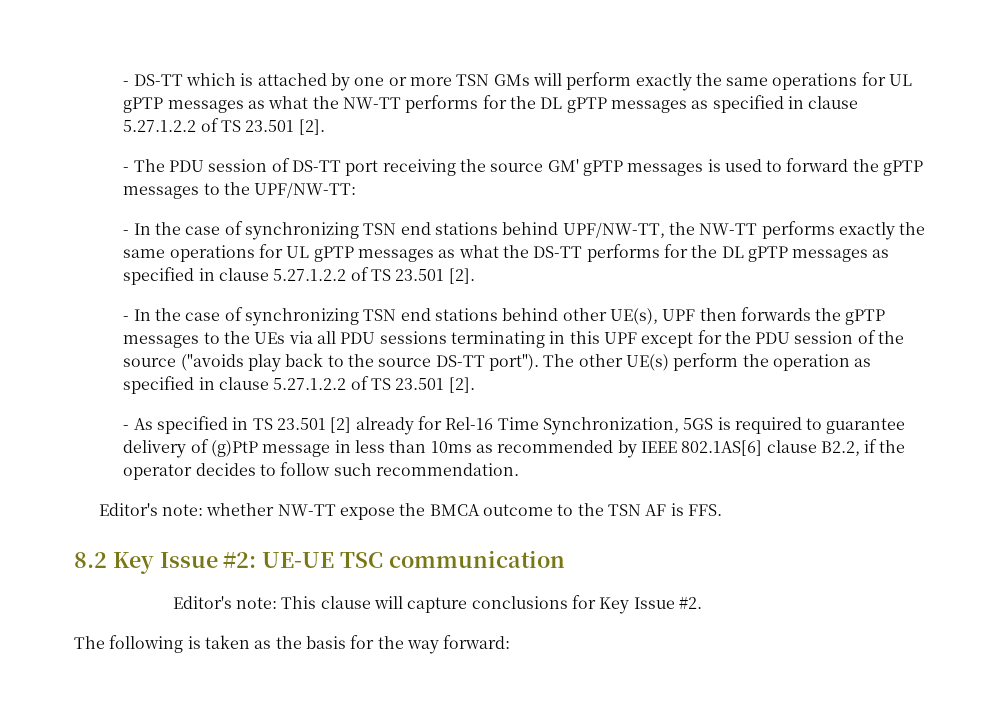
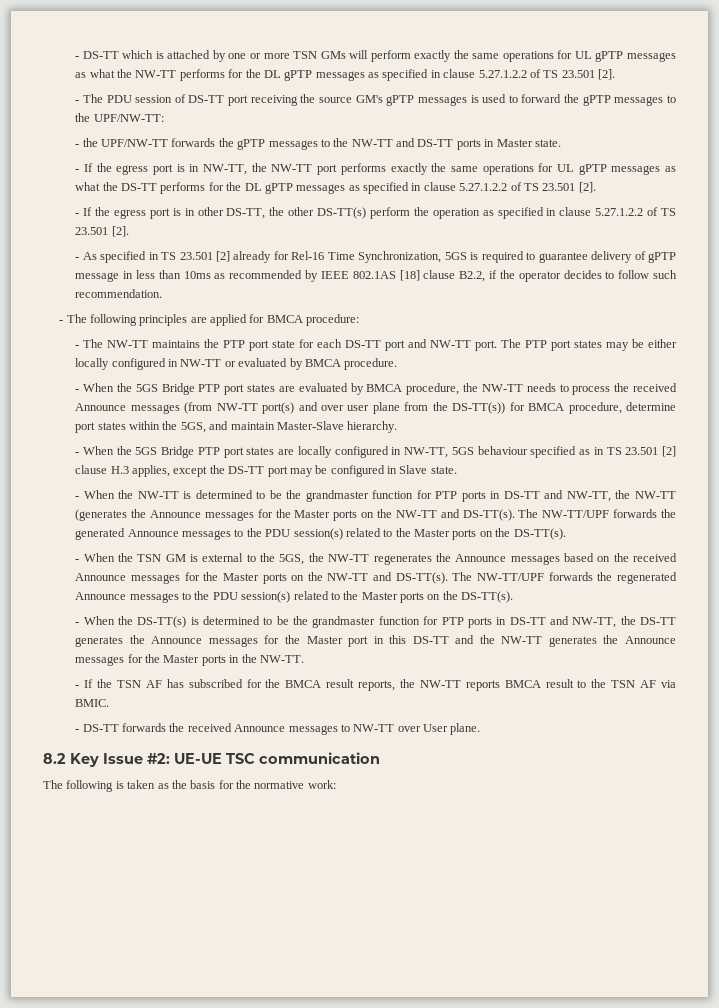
- - The PDU session of DS-TT port receiving the source GM' gPTP messages is used to forward the gPTP messages to the UPF/NW-TT:
+ - The PDU session of DS-TT port receiving the source GM's gPTP messages is used to forward the gPTP messages to the UPF/NW-TT:
- - In the case of synchronizing TSN end stations behind UPF/NW-TT, the NW-TT performs exactly the same operations for UL gPTP messages as what the DS-TT performs for the DL gPTP messages as specified in clause 5.27.1.2.2 of TS 23.501 [2].
+ - the UPF/NW-TT forwards the gPTP messages to the NW-TT and DS-TT ports in Master state.
+ - If the egress port is in NW-TT, the NW-TT port performs exactly the same operations for UL gPTP messages as what the DS-TT performs for the DL gPTP messages as specified in clause 5.27.1.2.2 of TS 23.501 [2].
- - In the case of synchronizing TSN end stations behind other UE(s), UPF then forwards the gPTP messages to the UEs via all PDU sessions terminating in this UPF except for the PDU session of the source ("avoids play back to the source DS-TT port"). The other UE(s) perform the operation as specified in clause 5.27.1.2.2 of TS 23.501 [2].
+ - If the egress port is in other DS-TT, the other DS-TT(s) perform the operation as specified in clause 5.27.1.2.2 of TS 23.501 [2].
- - As specified in TS 23.501 [2] already for Rel-16 Time Synchronization, 5GS is required to guarantee delivery of (g)PtP message in less than 10ms as recommended by IEEE 802.1AS[6] clause B2.2, if the operator decides to follow such recommendation.
+ - As specified in TS 23.501 [2] already for Rel-16 Time Synchronization, 5GS is required to guarantee delivery of gPTP message in less than 10ms as recommended by IEEE 802.1AS [18] clause B2.2, if the operator decides to follow such recommendation.
- Editor's note: whether NW-TT expose the BMCA outcome to the TSN AF is FFS.
+ - The following principles are applied for BMCA procedure:
+ - The NW-TT maintains the PTP port state for each DS-TT port and NW-TT port. The PTP port states may be either locally configured in NW-TT or evaluated by BMCA procedure.
+ - When the 5GS Bridge PTP port states are evaluated by BMCA procedure, the NW-TT needs to process the received Announce messages (from NW-TT port(s) and over user plane from the DS-TT(s)) for BMCA procedure, determine port states within the 5GS, and maintain Master-Slave hierarchy.
+ - When the 5GS Bridge PTP port states are locally configured in NW-TT, 5GS behaviour specified as in TS 23.501 [2] clause H.3 applies, except the DS-TT port may be configured in Slave state.
+ - When the NW-TT is determined to be the grandmaster function for PTP ports in DS-TT and NW-TT, the NW-TT (generates the Announce messages for the Master ports on the NW-TT and DS-TT(s). The NW-TT/UPF forwards the generated Announce messages to the PDU session(s) related to the Master ports on the DS-TT(s).
+ - When the TSN GM is external to the 5GS, the NW-TT regenerates the Announce messages based on the received Announce messages for the Master ports on the NW-TT and DS-TT(s). The NW-TT/UPF forwards the regenerated Announce messages to the PDU session(s) related to the Master ports on the DS-TT(s).
+ - When the DS-TT(s) is determined to be the grandmaster function for PTP ports in DS-TT and NW-TT, the DS-TT generates the Announce messages for the Master port in this DS-TT and the NW-TT generates the Announce messages for the Master ports in the NW-TT.
+ - If the TSN AF has subscribed for the BMCA result reports, the NW-TT reports BMCA result to the TSN AF via BMIC.
+ - DS-TT forwards the received Announce messages to NW-TT over User plane.
- Editor's note: This clause will capture conclusions for Key Issue #2.
- The following is taken as the basis for the way forward:
+ The following is taken as the basis for the normative work:

